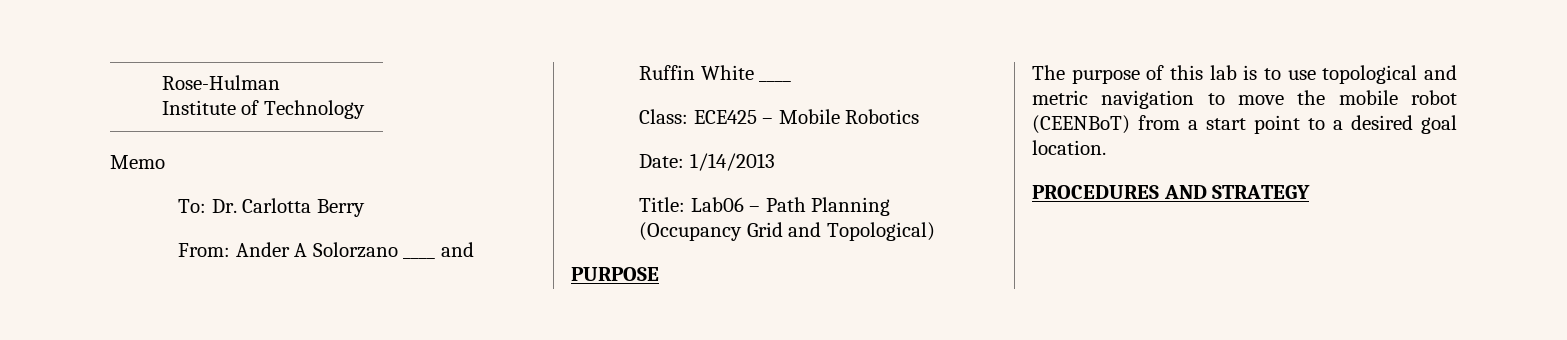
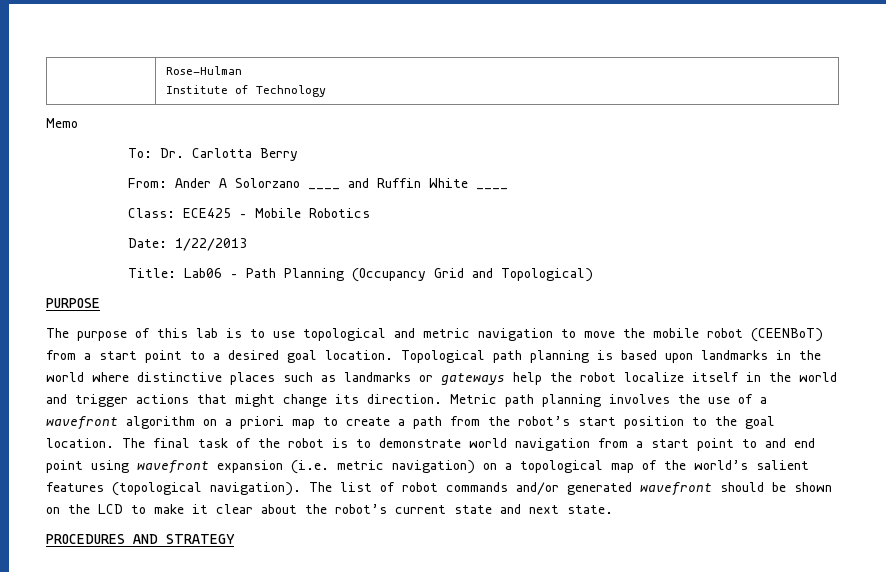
- Date: 1/14/2013
+ Date: 1/22/2013
+ Topological path planning is based upon landmarks in the world where distinctive places such as landmarks or gateways help the robot localize itself in the world and trigger actions that might change its direction. Metric path planning involves the use of a wavefront algorithm on a priori map to create a path from the robot’s start position to the goal location. The final task of the robot is to demonstrate world navigation from a start point to and end point using wavefront expansion (i.e. metric navigation) on a topological map of the world’s salient features (topological navigation). The list of robot commands and/or generated wavefront should be shown on the LCD to make it clear about the robot’s current state and next state.

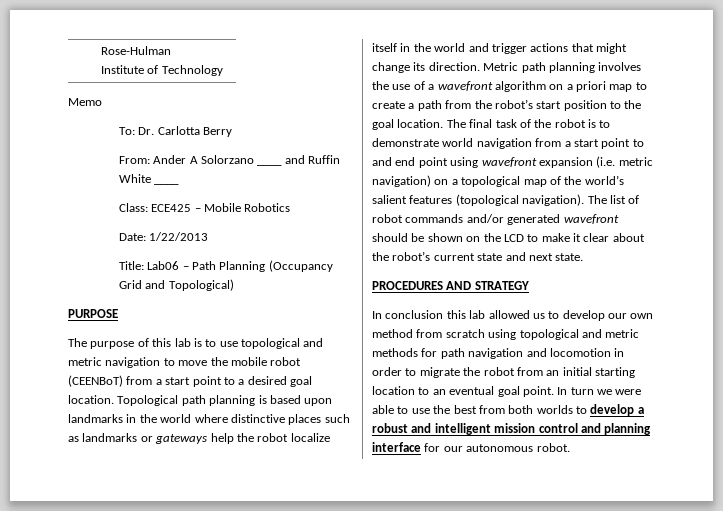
+ In conclusion this lab allowed us to develop our own method from scratch using topological and metric methods for path navigation and locomotion in order to migrate the robot from an initial starting location to an eventual goal point. In turn we were able to use the best from both worlds to develop a robust and intelligent mission control and planning interface for our autonomous robot.

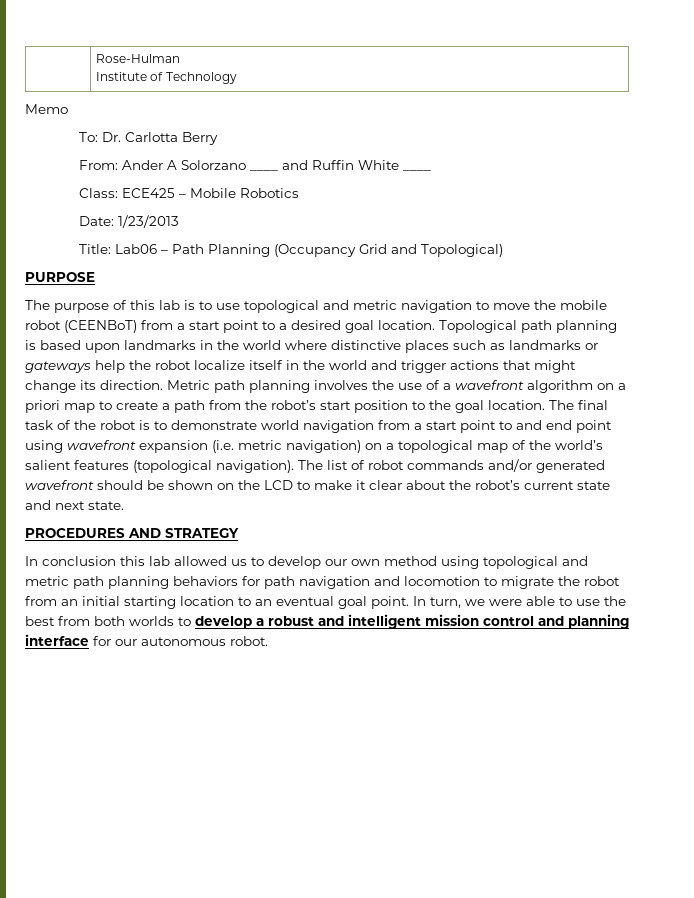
- Date: 1/22/2013
+ Date: 1/23/2013
- In conclusion this lab allowed us to develop our own method from scratch using topological and metric methods for path navigation and locomotion in order to migrate the robot from an initial starting location to an eventual goal point.
+ In conclusion this lab allowed us to develop our own method using topological and metric path planning behaviors for path navigation and locomotion to migrate the robot from an initial starting location to an eventual goal point.
- In turn we were able to use the best from both worlds to develop a robust and intelligent mission control and planning interface for our autonomous robot.
+ In turn, we were able to use the best from both worlds to develop a robust and intelligent mission control and planning interface for our autonomous robot.

